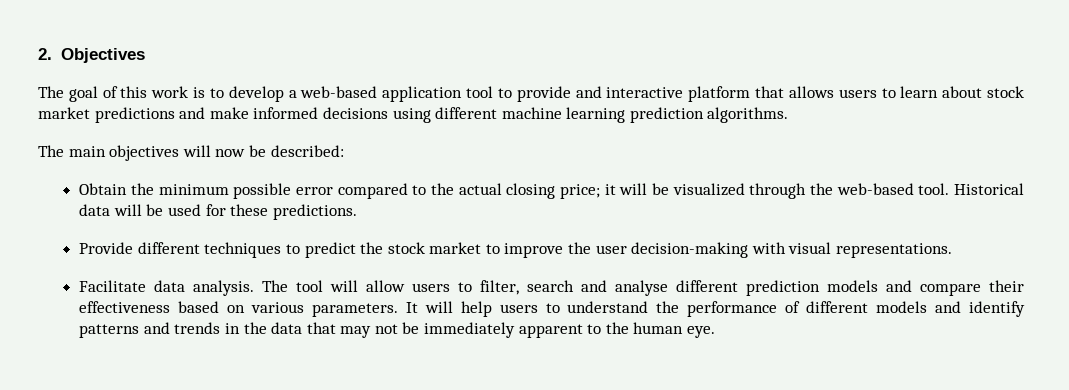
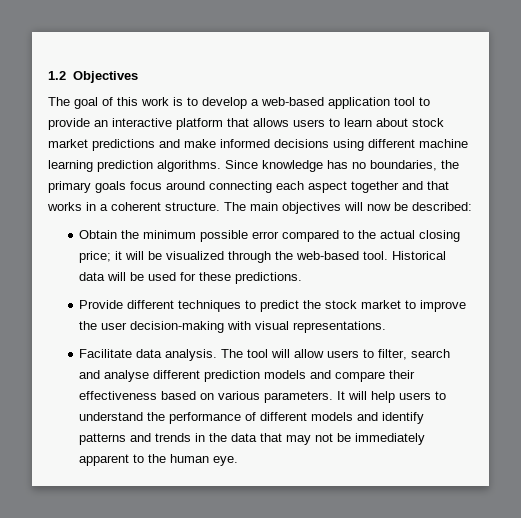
- 2. Objectives
+ 1.2 Objectives
- The goal of this work is to develop a web-based application tool to provide and interactive platform that allows users to learn about stock market predictions and make informed decisions using different machine learning prediction algorithms.
- The main objectives will now be described:
+ The goal of this work is to develop a web-based application tool to provide an interactive platform that allows users to learn about stock market predictions and make informed decisions using different machine learning prediction algorithms. Since knowledge has no boundaries, the primary goals focus around connecting each aspect together and that works in a coherent structure. The main objectives will now be described:

